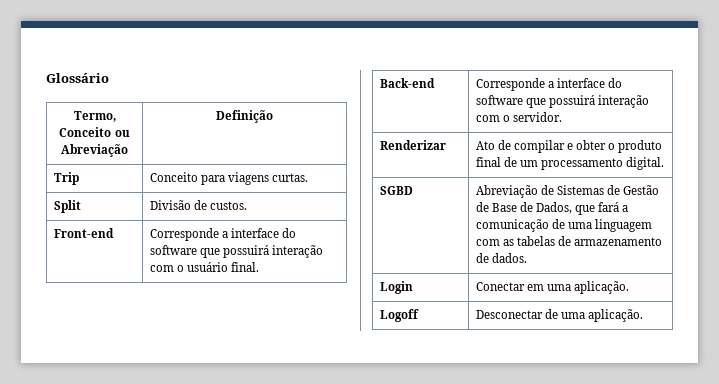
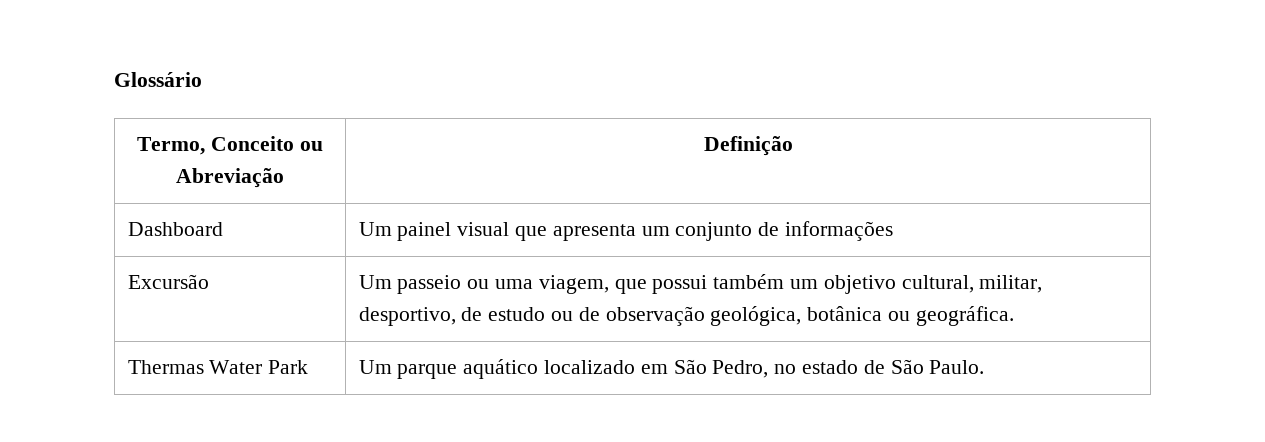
- Trip | Conceito para viagens curtas.
- Split | Divisão de custos.
- Front-end | Corresponde a interface do software que possuirá interação com o usuário final.
- Back-end | Corresponde a interface do software que possuirá interação com o servidor.
- Renderizar | Ato de compilar e obter o produto final de um processamento digital.
- SGBD | Abreviação de Sistemas de Gestão de Base de Dados, que fará a comunicação de uma linguagem com as tabelas de armazenamento de dados.
- Login | Conectar em uma aplicação.
- Logoff | Desconectar de uma aplicação.
+ Dashboard | Um painel visual que apresenta um conjunto de informações
+ Excursão | Um passeio ou uma viagem, que possui também um objetivo cultural, militar, desportivo, de estudo ou de observação geológica, botânica ou geográfica.
+ Thermas Water Park | Um parque aquático localizado em São Pedro, no estado de São Paulo.

